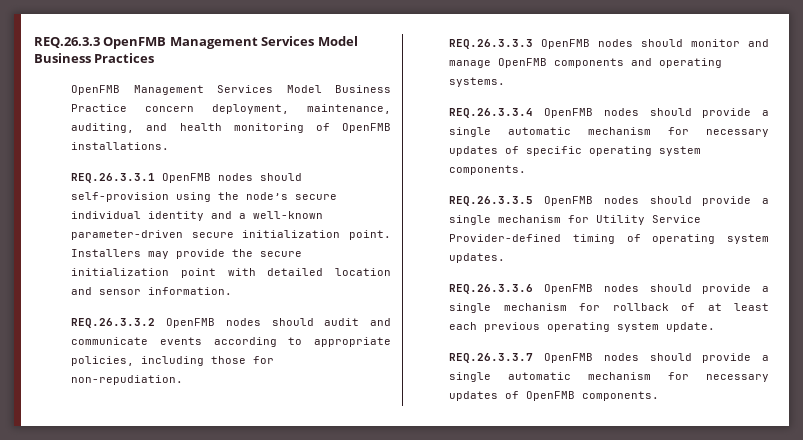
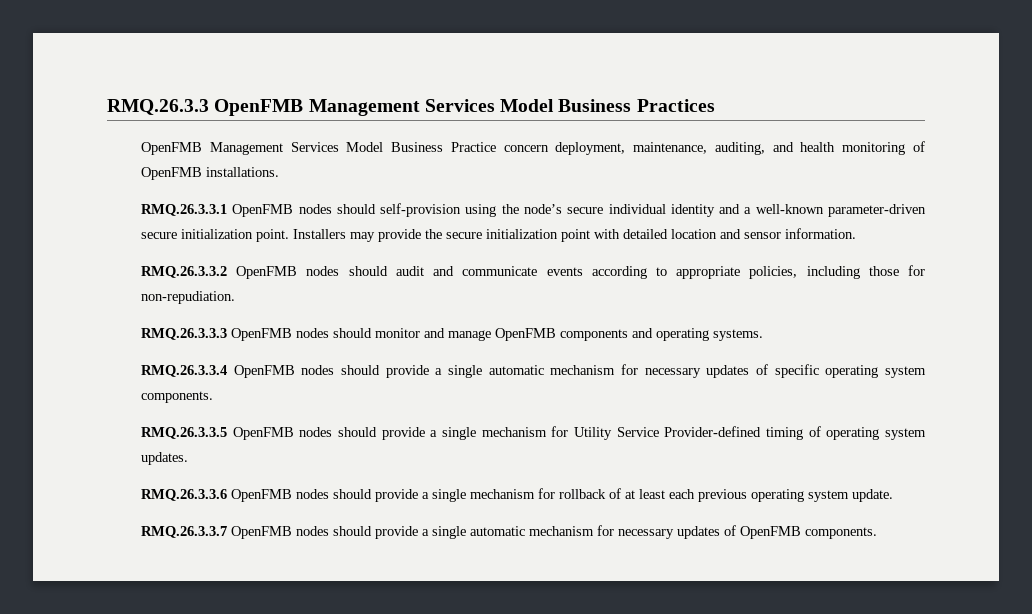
- REQ.26.3.3 OpenFMB Management Services Model Business Practices
+ RMQ.26.3.3 OpenFMB Management Services Model Business Practices
- REQ.26.3.3.1 OpenFMB nodes should self-provision using the node’s secure individual identity and a well-known parameter-driven secure initialization point.
+ RMQ.26.3.3.1 OpenFMB nodes should self-provision using the node’s secure individual identity and a well-known parameter-driven secure initialization point.
- REQ.26.3.3.2 OpenFMB nodes should audit and communicate events according to appropriate policies, including those for non-repudiation.
+ RMQ.26.3.3.2 OpenFMB nodes should audit and communicate events according to appropriate policies, including those for non-repudiation.
- REQ.26.3.3.3 OpenFMB nodes should monitor and manage OpenFMB components and operating systems.
+ RMQ.26.3.3.3 OpenFMB nodes should monitor and manage OpenFMB components and operating systems.
- REQ.26.3.3.4 OpenFMB nodes should provide a single automatic mechanism for necessary updates of specific operating system components.
+ RMQ.26.3.3.4 OpenFMB nodes should provide a single automatic mechanism for necessary updates of specific operating system components.
- REQ.26.3.3.5 OpenFMB nodes should provide a single mechanism for Utility Service Provider-defined timing of operating system updates.
+ RMQ.26.3.3.5 OpenFMB nodes should provide a single mechanism for Utility Service Provider-defined timing of operating system updates.
- REQ.26.3.3.6 OpenFMB nodes should provide a single mechanism for rollback of at least each previous operating system update.
+ RMQ.26.3.3.6 OpenFMB nodes should provide a single mechanism for rollback of at least each previous operating system update.
- REQ.26.3.3.7 OpenFMB nodes should provide a single automatic mechanism for necessary updates of OpenFMB components.
+ RMQ.26.3.3.7 OpenFMB nodes should provide a single automatic mechanism for necessary updates of OpenFMB components.

